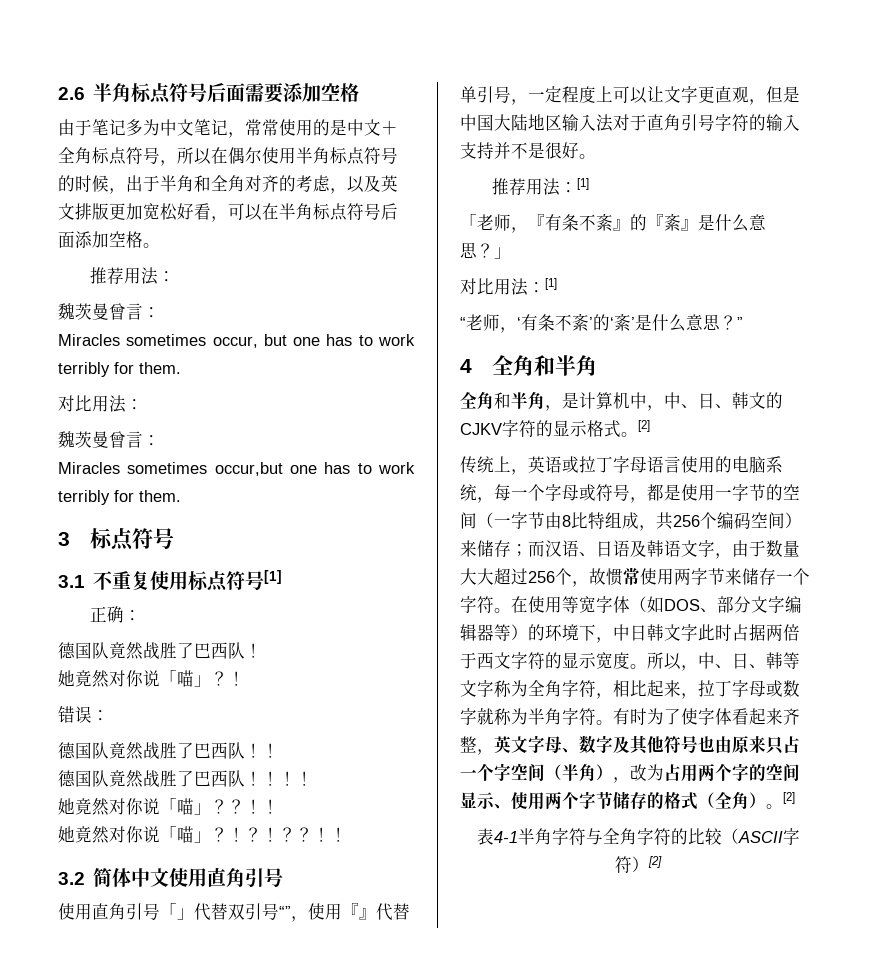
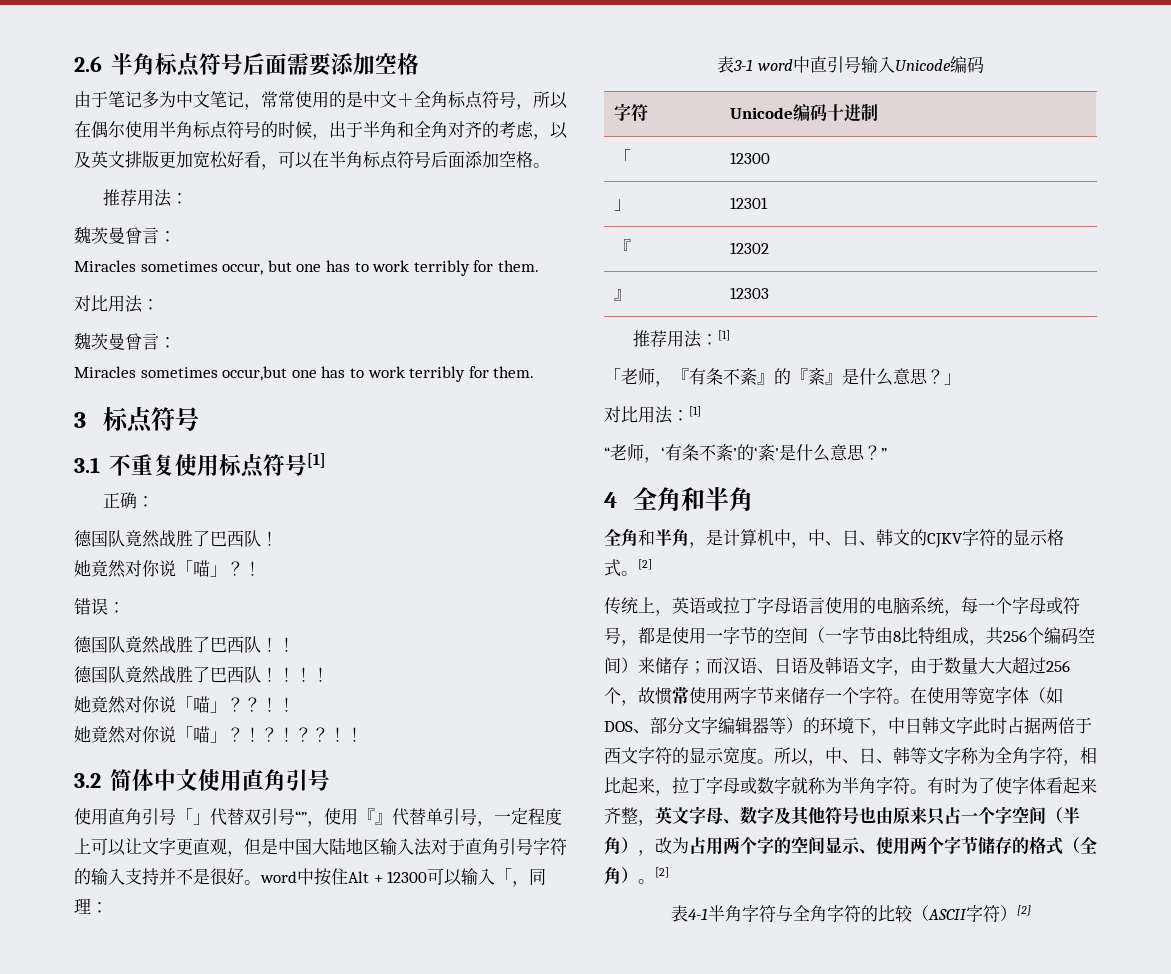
- 使用直角引号「」代替双引号“”，使用『』代替单引号，一定程度上可以让文字更直观，但是中国大陆地区输入法对于直角引号字符的输入支持并不是很好。
+ 使用直角引号「」代替双引号“”，使用『』代替单引号，一定程度上可以让文字更直观，但是中国大陆地区输入法对于直角引号字符的输入支持并不是很好。word中按住Alt + 12300可以输入「，同理：
+ 表3-1 word中直引号输入Unicode编码
+ 字符 | Unicode编码十进制
+ 「 | 12300
+ 」 | 12301
+ 『 | 12302
+ 』 | 12303

